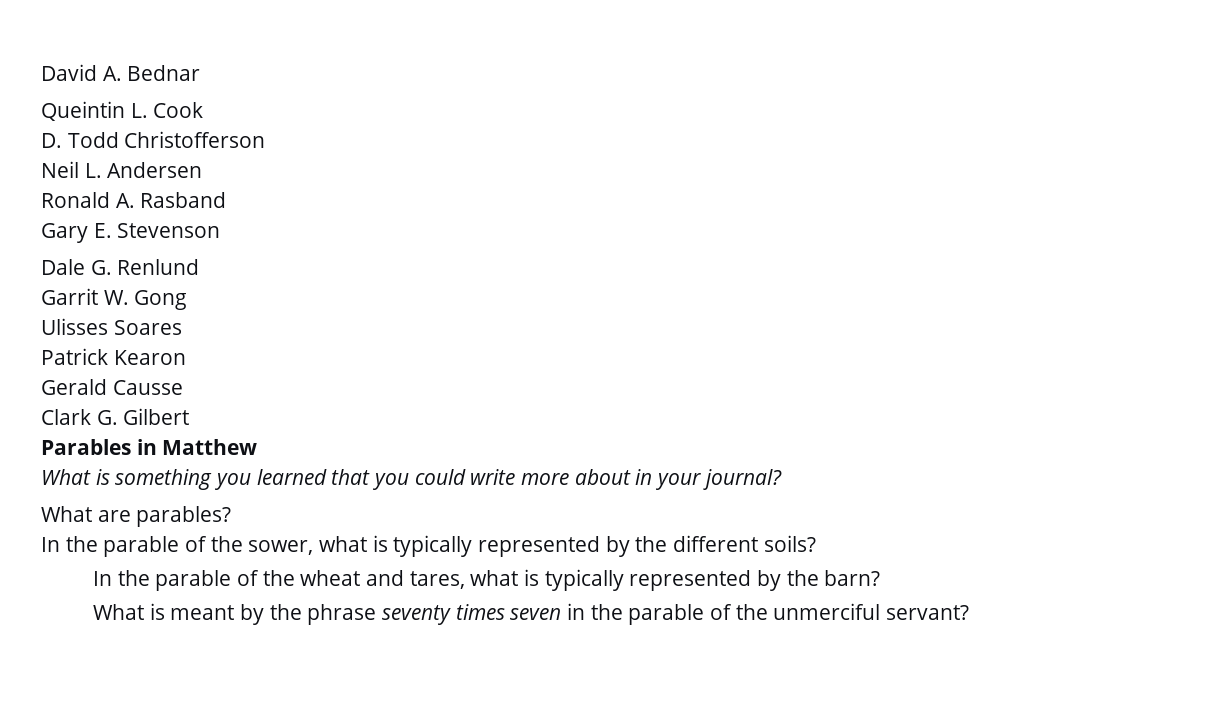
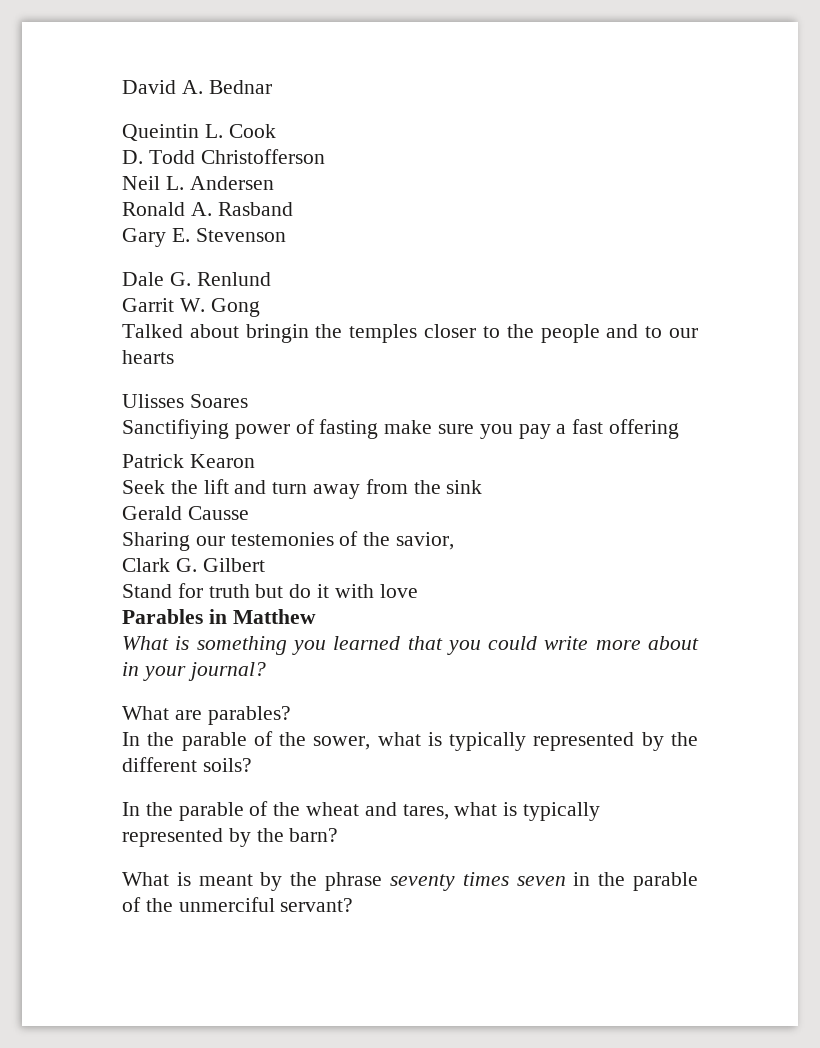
+ Talked about bringin the temples closer to the people and to our hearts
  Ulisses Soares
+ Sanctifiying power of fasting make sure you pay a fast offering
  Patrick Kearon
+ Seek the lift and turn away from the sink
  Gerald Causse
+ Sharing our testemonies of the savior,
  Clark G. Gilbert
+ Stand for truth but do it with love

